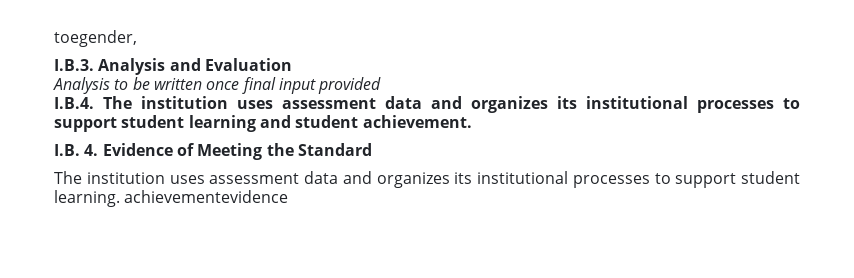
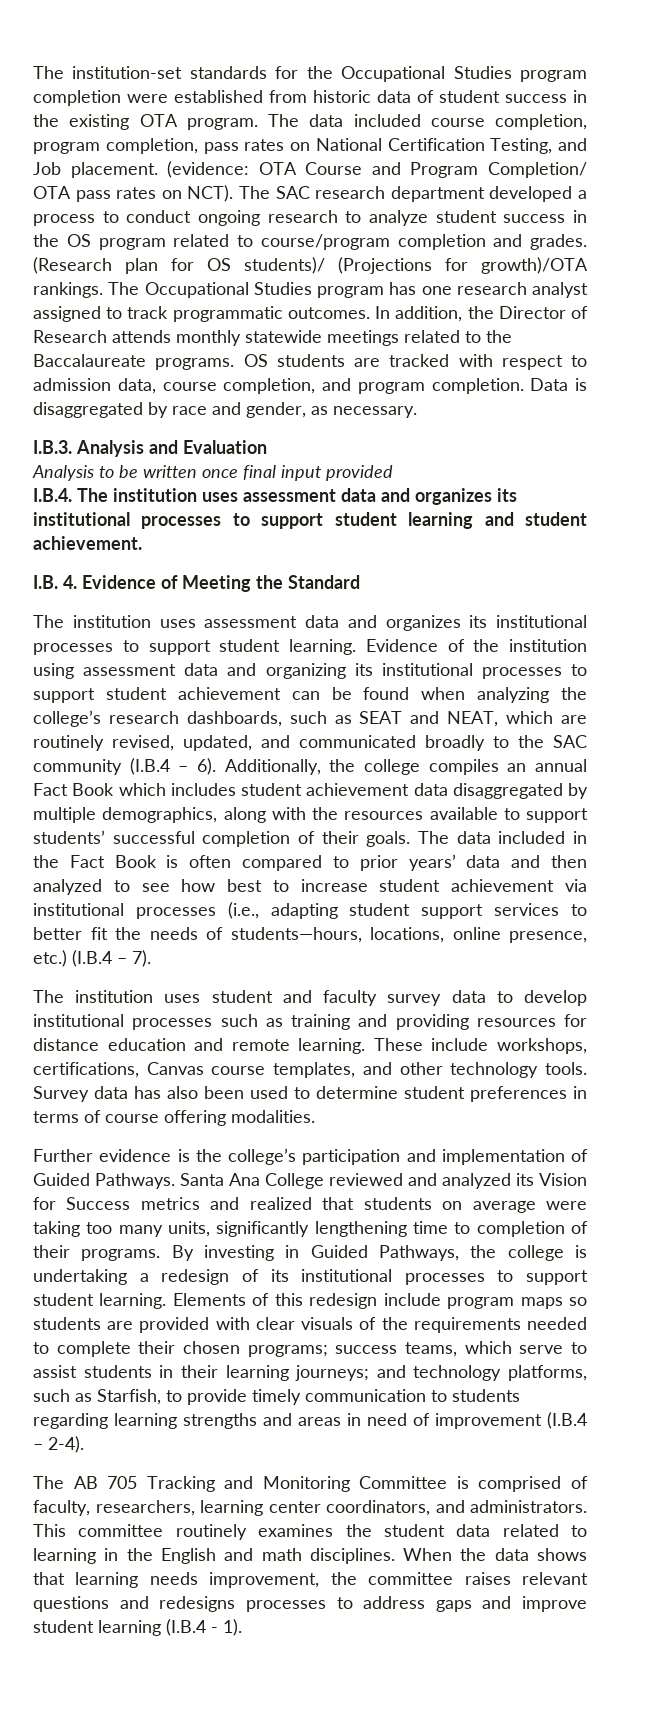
- toegender,
+ The institution-set standards for the Occupational Studies program completion were established from historic data of student success in the existing OTA program. The data included course completion, program completion, pass rates on National Certification Testing, and Job placement. (evidence: OTA Course and Program Completion/ OTA pass rates on NCT). The SAC research department developed a process to conduct ongoing research to analyze student success in the OS program related to course/program completion and grades. (Research plan for OS students)/ (Projections for growth)/OTA rankings. The Occupational Studies program has one research analyst assigned to track programmatic outcomes. In addition, the Director of Research attends monthly statewide meetings related to the Baccalaureate programs. OS students are tracked with respect to admission data, course completion, and program completion. Data is disaggregated by race and gender, as necessary.
- The institution uses assessment data and organizes its institutional processes to support student learning. achievementevidence
+ The institution uses assessment data and organizes its institutional processes to support student learning. Evidence of the institution using assessment data and organizing its institutional processes to support student achievement can be found when analyzing the college’s research dashboards, such as SEAT and NEAT, which are routinely revised, updated, and communicated broadly to the SAC community (I.B.4 – 6). Additionally, the college compiles an annual Fact Book which includes student achievement data disaggregated by multiple demographics, along with the resources available to support students’ successful completion of their goals. The data included in the Fact Book is often compared to prior years’ data and then analyzed to see how best to increase student achievement via institutional processes (i.e., adapting student support services to better fit the needs of students—hours, locations, online presence, etc.) (I.B.4 – 7).
+ The institution uses student and faculty survey data to develop institutional processes such as training and providing resources for distance education and remote learning. These include workshops, certifications, Canvas course templates, and other technology tools. Survey data has also been used to determine student preferences in terms of course offering modalities.
+ Further evidence is the college’s participation and implementation of Guided Pathways. Santa Ana College reviewed and analyzed its Vision for Success metrics and realized that students on average were taking too many units, significantly lengthening time to completion of their programs. By investing in Guided Pathways, the college is undertaking a redesign of its institutional processes to support student learning. Elements of this redesign include program maps so students are provided with clear visuals of the requirements needed to complete their chosen programs; success teams, which serve to assist students in their learning journeys; and technology platforms, such as Starfish, to provide timely communication to students regarding learning strengths and areas in need of improvement (I.B.4 – 2-4).
+ The AB 705 Tracking and Monitoring Committee is comprised of faculty, researchers, learning center coordinators, and administrators. This committee routinely examines the student data related to learning in the English and math disciplines. When the data shows that learning needs improvement, the committee raises relevant questions and redesigns processes to address gaps and improve student learning (I.B.4 - 1).

